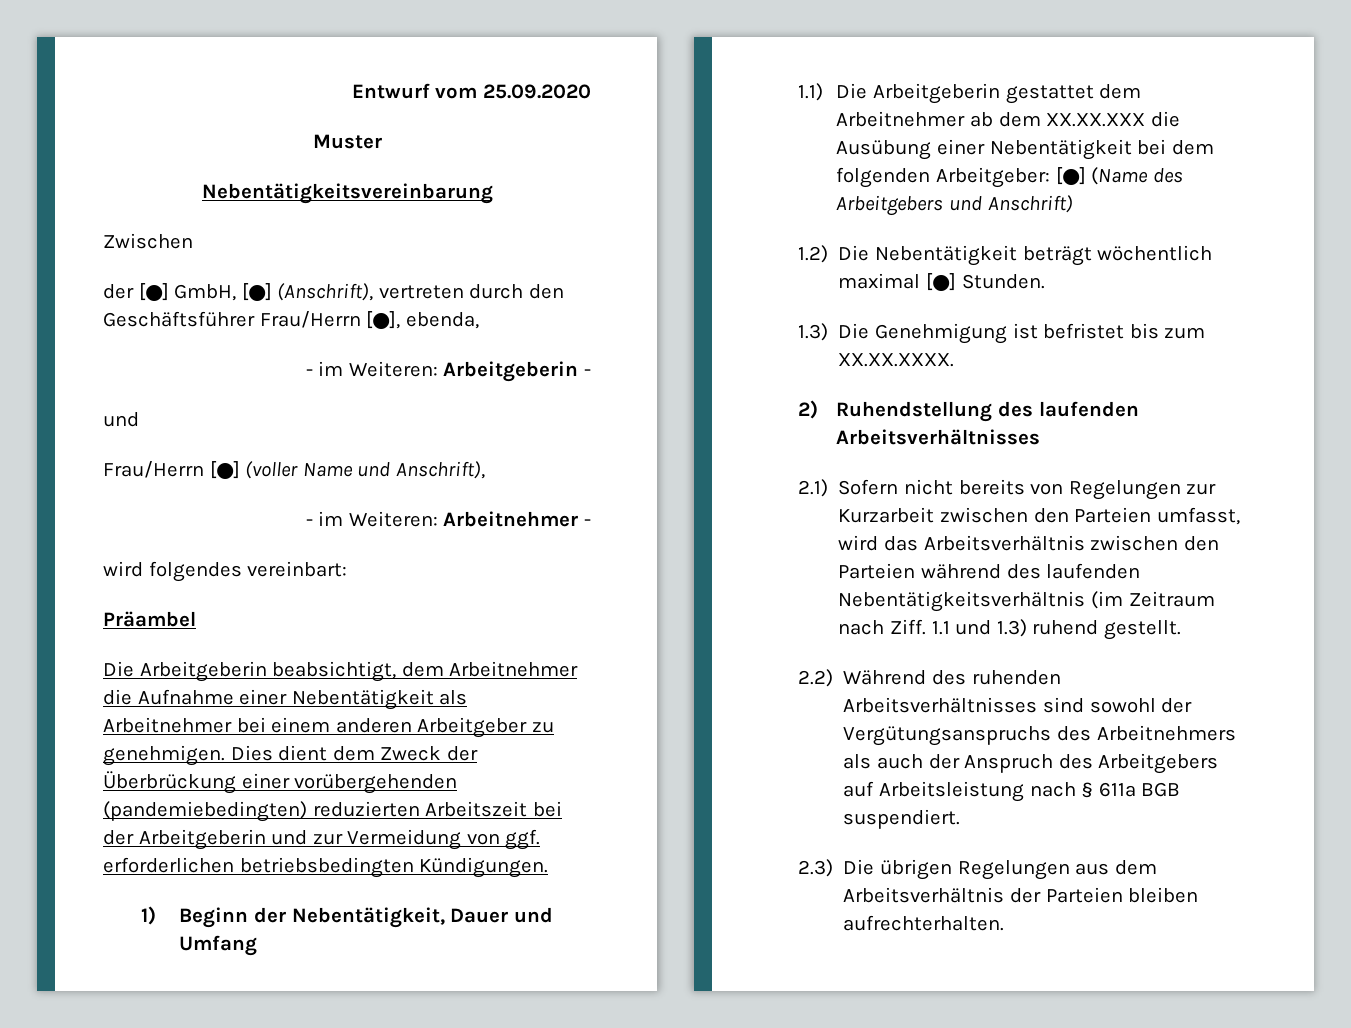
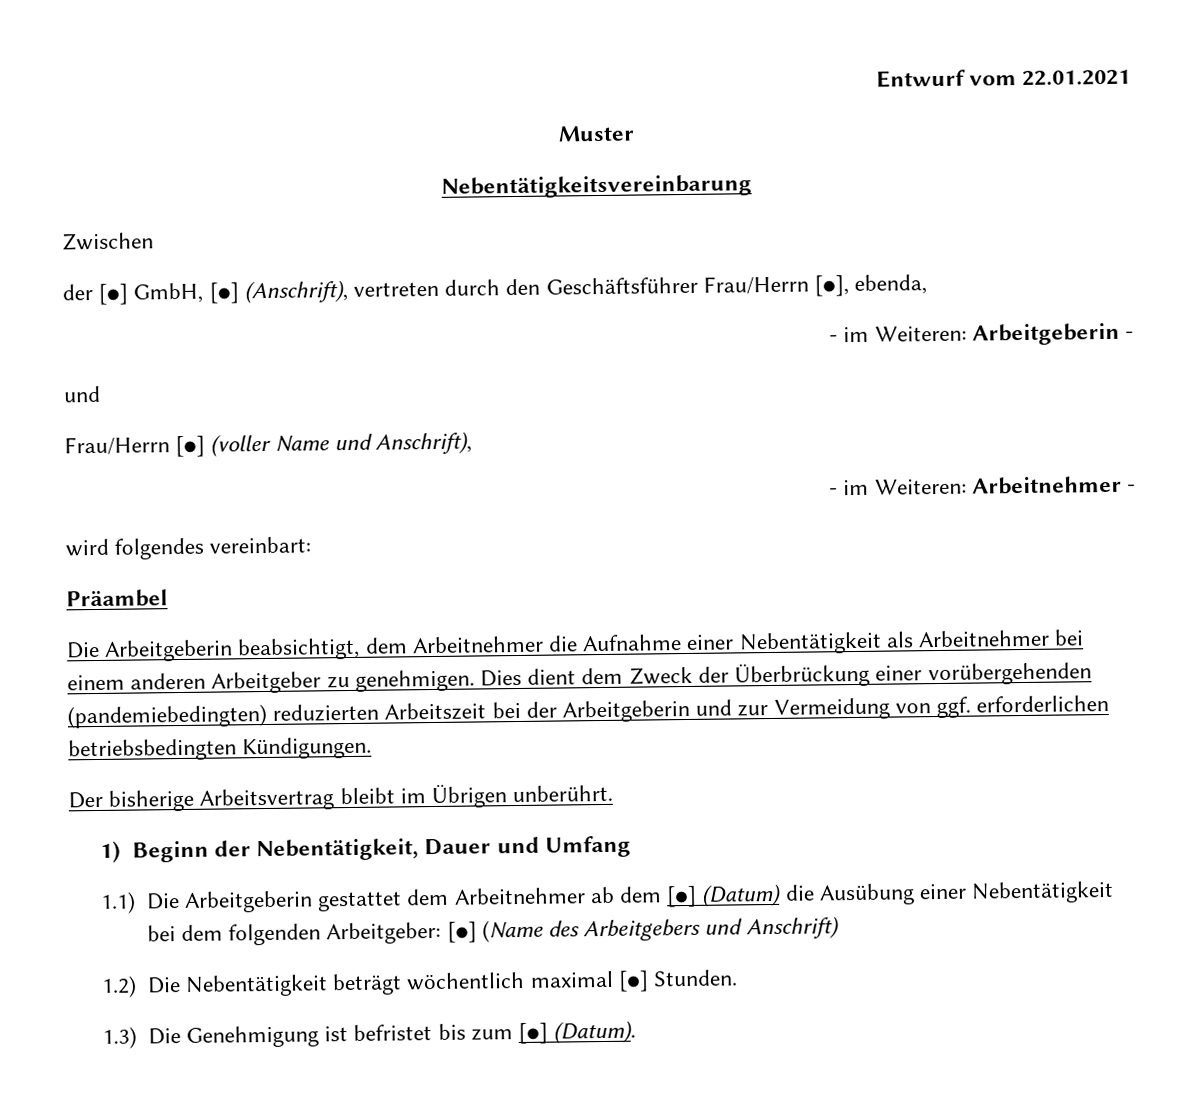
- Entwurf vom 25.09.2020
+ Entwurf vom 22.01.2021
+ Der bisherige Arbeitsvertrag bleibt im Übrigen unberührt.
- 1.1) Die Arbeitgeberin gestattet dem Arbeitnehmer ab dem XX.XX.XXX die Ausübung einer Nebentätigkeit bei dem folgenden Arbeitgeber: [●] (Name des Arbeitgebers und Anschrift)
+ 1.1) Die Arbeitgeberin gestattet dem Arbeitnehmer ab dem [●] (Datum) die Ausübung einer Nebentätigkeit bei dem folgenden Arbeitgeber: [●] (Name des Arbeitgebers und Anschrift)
- 1.3) Die Genehmigung ist befristet bis zum XX.XX.XXXX.
- 2) Ruhendstellung des laufenden Arbeitsverhältnisses
- 2.1) Sofern nicht bereits von Regelungen zur Kurzarbeit zwischen den Parteien umfasst, wird das Arbeitsverhältnis zwischen den Parteien während des laufenden Nebentätigkeitsverhältnis (im Zeitraum nach Ziff. 1.1 und 1.3) ruhend gestellt.
- 2.2) Während des ruhenden Arbeitsverhältnisses sind sowohl der Vergütungsanspruchs des Arbeitnehmers als auch der Anspruch des Arbeitgebers auf Arbeitsleistung nach § 611a BGB suspendiert.
- 2.3) Die übrigen Regelungen aus dem Arbeitsverhältnis der Parteien bleiben aufrechterhalten.
+ 1.3) Die Genehmigung ist befristet bis zum [●] (Datum).

